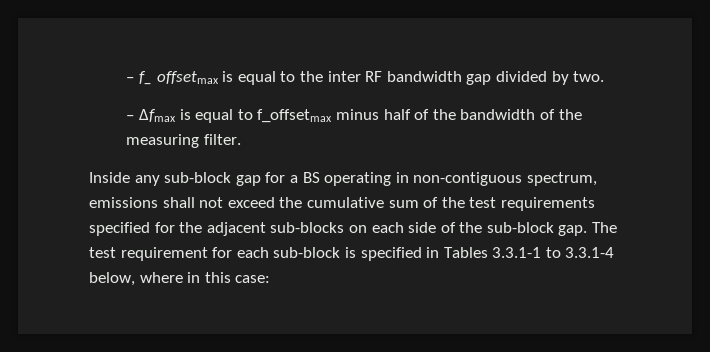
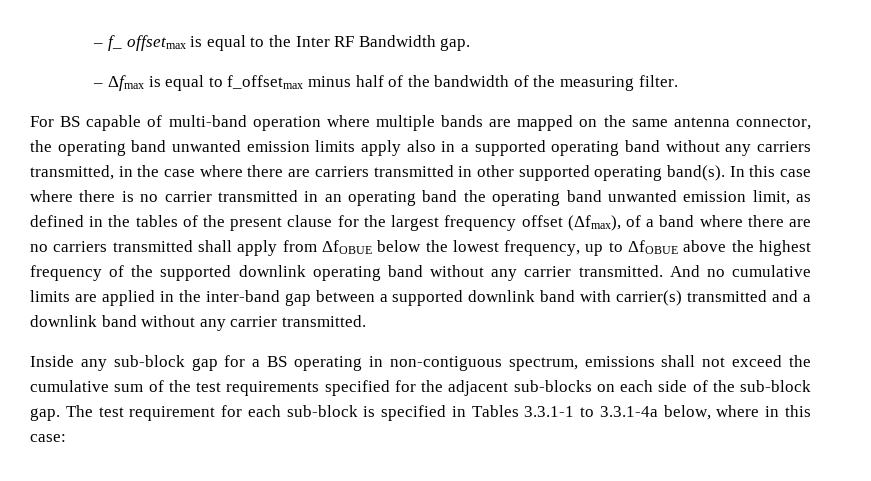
- – f_ offsetmax is equal to the inter RF bandwidth gap divided by two.
+ – f_ offsetmax is equal to the Inter RF Bandwidth gap.
+ For BS capable of multi-band operation where multiple bands are mapped on the same antenna connector, the operating band unwanted emission limits apply also in a supported operating band without any carriers transmitted, in the case where there are carriers transmitted in other supported operating band(s). In this case where there is no carrier transmitted in an operating band the operating band unwanted emission limit, as defined in the tables of the present clause for the largest frequency offset (Δfmax), of a band where there are no carriers transmitted shall apply from ΔfOBUE below the lowest frequency, up to ΔfOBUE above the highest frequency of the supported downlink operating band without any carrier transmitted. And no cumulative limits are applied in the inter-band gap between a supported downlink band with carrier(s) transmitted and a downlink band without any carrier transmitted.
- The test requirement for each sub-block is specified in Tables 3.3.1-1 to 3.3.1-4 below, where in this case:
+ The test requirement for each sub-block is specified in Tables 3.3.1-1 to 3.3.1-4a below, where in this case:

